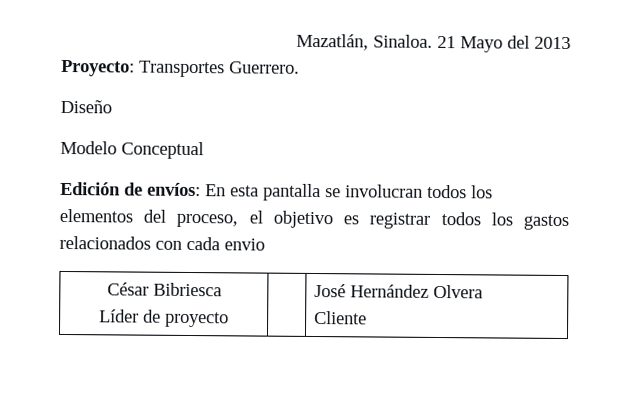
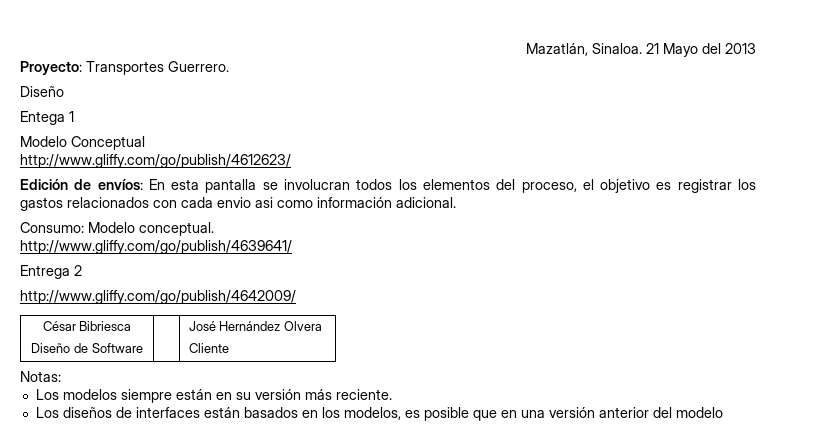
+ Entega 1
+ http://www.gliffy.com/go/publish/4612623/
- Edición de envíos: En esta pantalla se involucran todos los elementos del proceso, el objetivo es registrar todos los gastos relacionados con cada envio
+ Edición de envíos: En esta pantalla se involucran todos los elementos del proceso, el objetivo es registrar los gastos relacionados con cada envio asi como información adicional.
+ Consumo: Modelo conceptual.
+ http://www.gliffy.com/go/publish/4639641/
+ Entrega 2
+ http://www.gliffy.com/go/publish/4642009/
  César Bibriesca
- Líder de proyecto | | José Hernández Olvera
+ Diseño de Software | | José Hernández Olvera
+ Notas:
+ Los modelos siempre están en su versión más reciente.
+ Los diseños de interfaces están basados en los modelos, es posible que en una versión anterior del modelo

